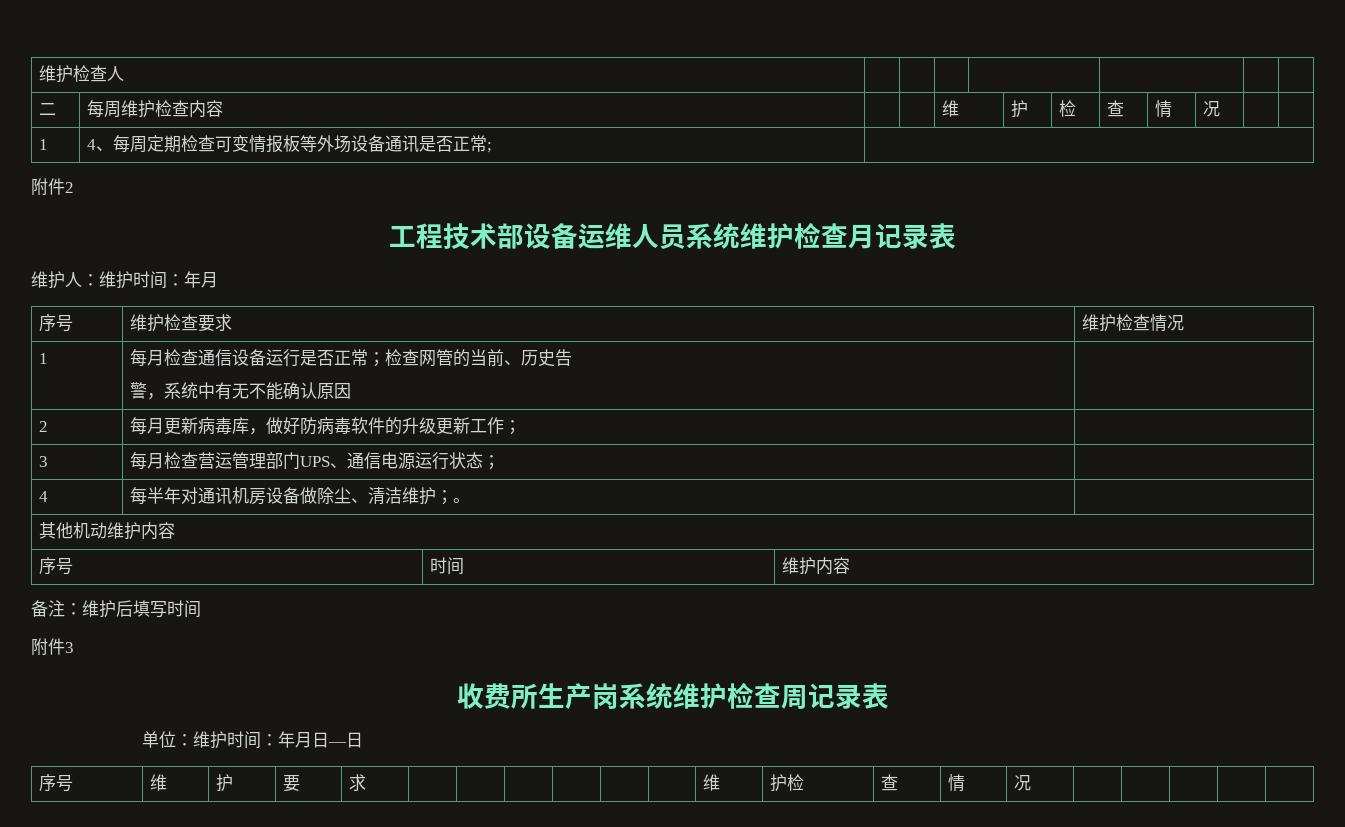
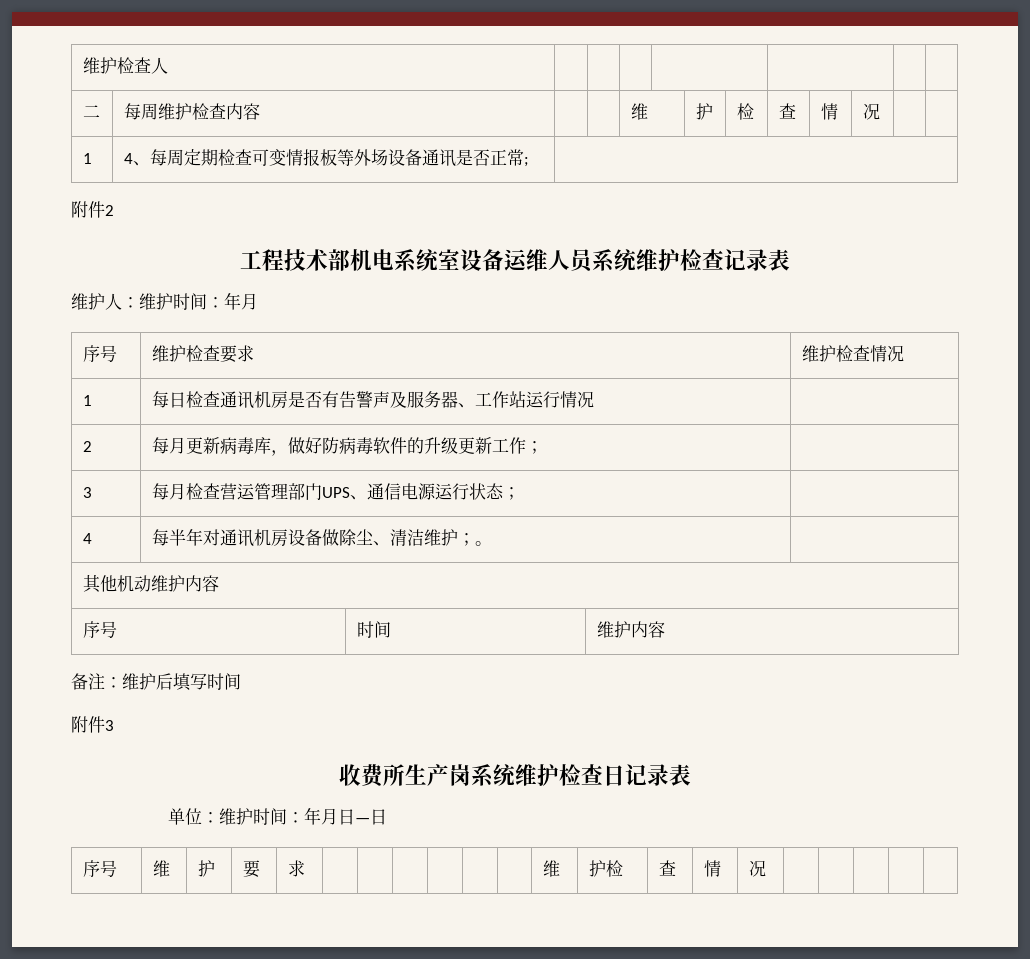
- 工程技术部设备运维人员系统维护检查月记录表
+ 工程技术部机电系统室设备运维人员系统维护检查记录表
- 1 | 每月检查通信设备运行是否正常；检查网管的当前、历史告
- 警，系统中有无不能确认原因 |
+ 1 | 每日检查通讯机房是否有告警声及服务器、工作站运行情况 |
- 收费所生产岗系统维护检查周记录表
+ 收费所生产岗系统维护检查日记录表

